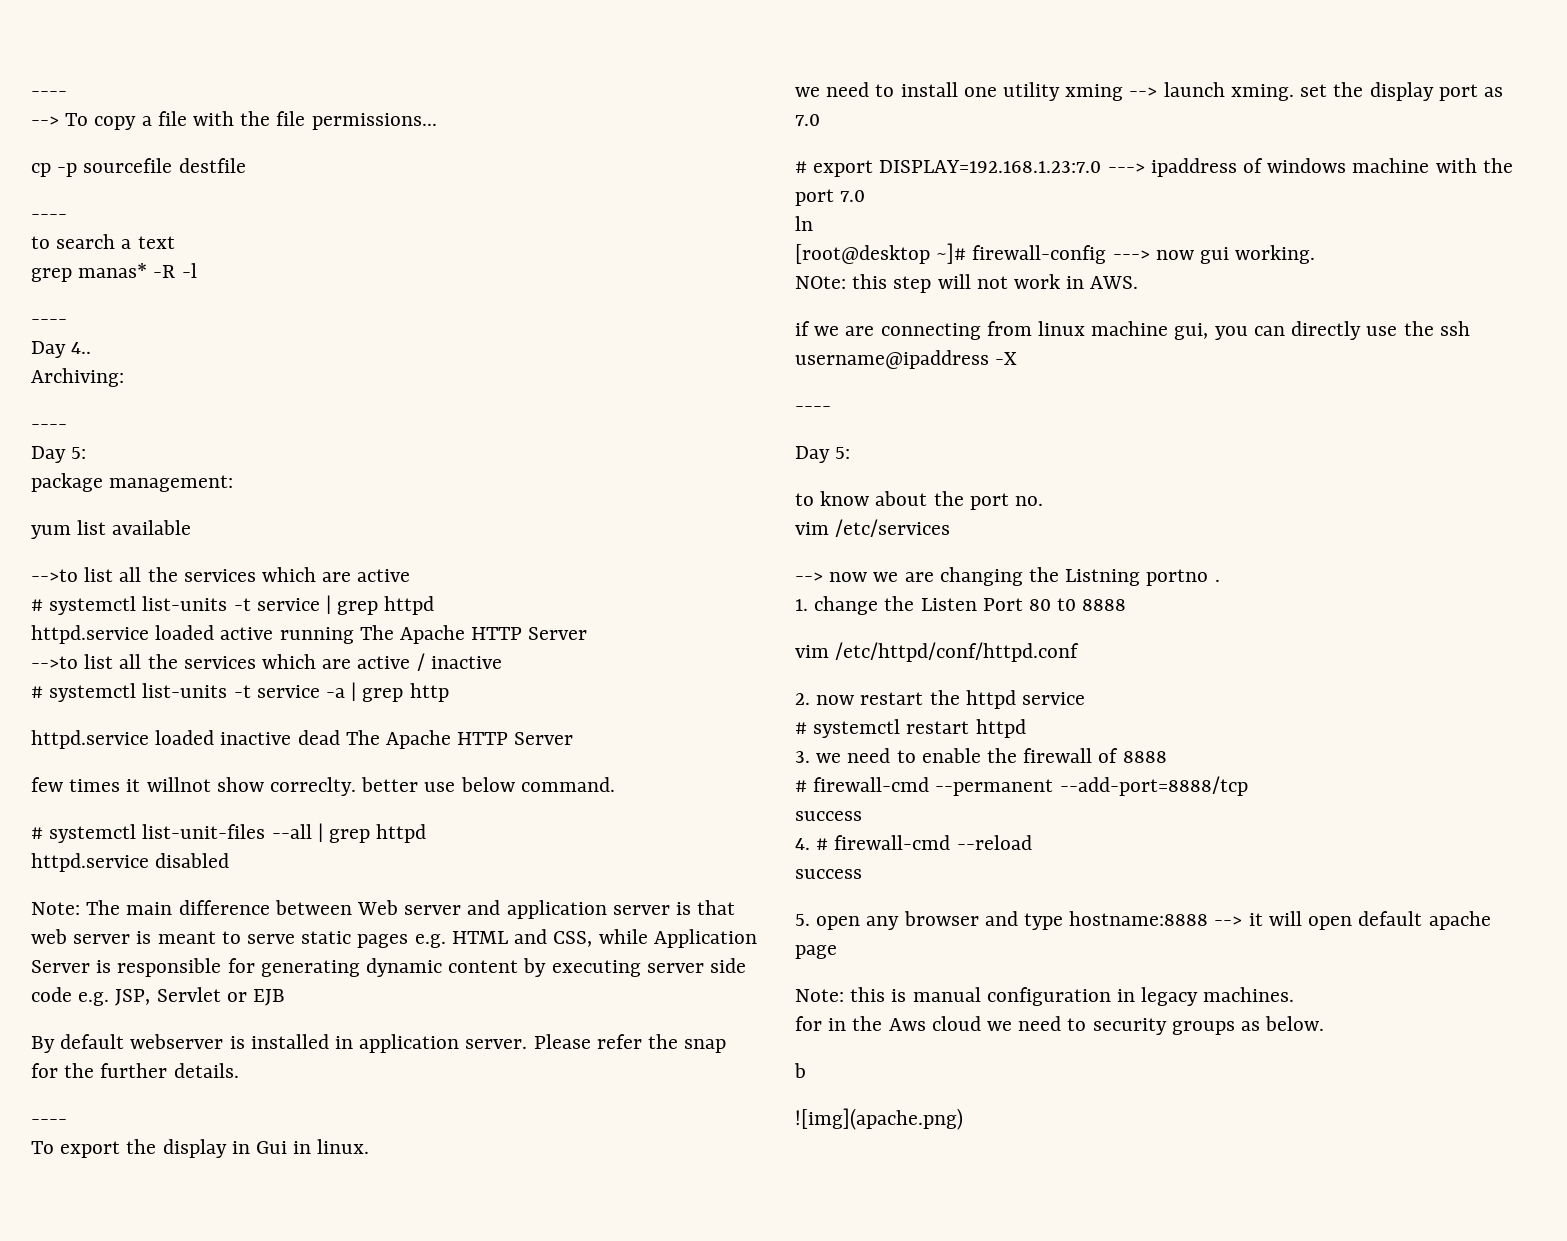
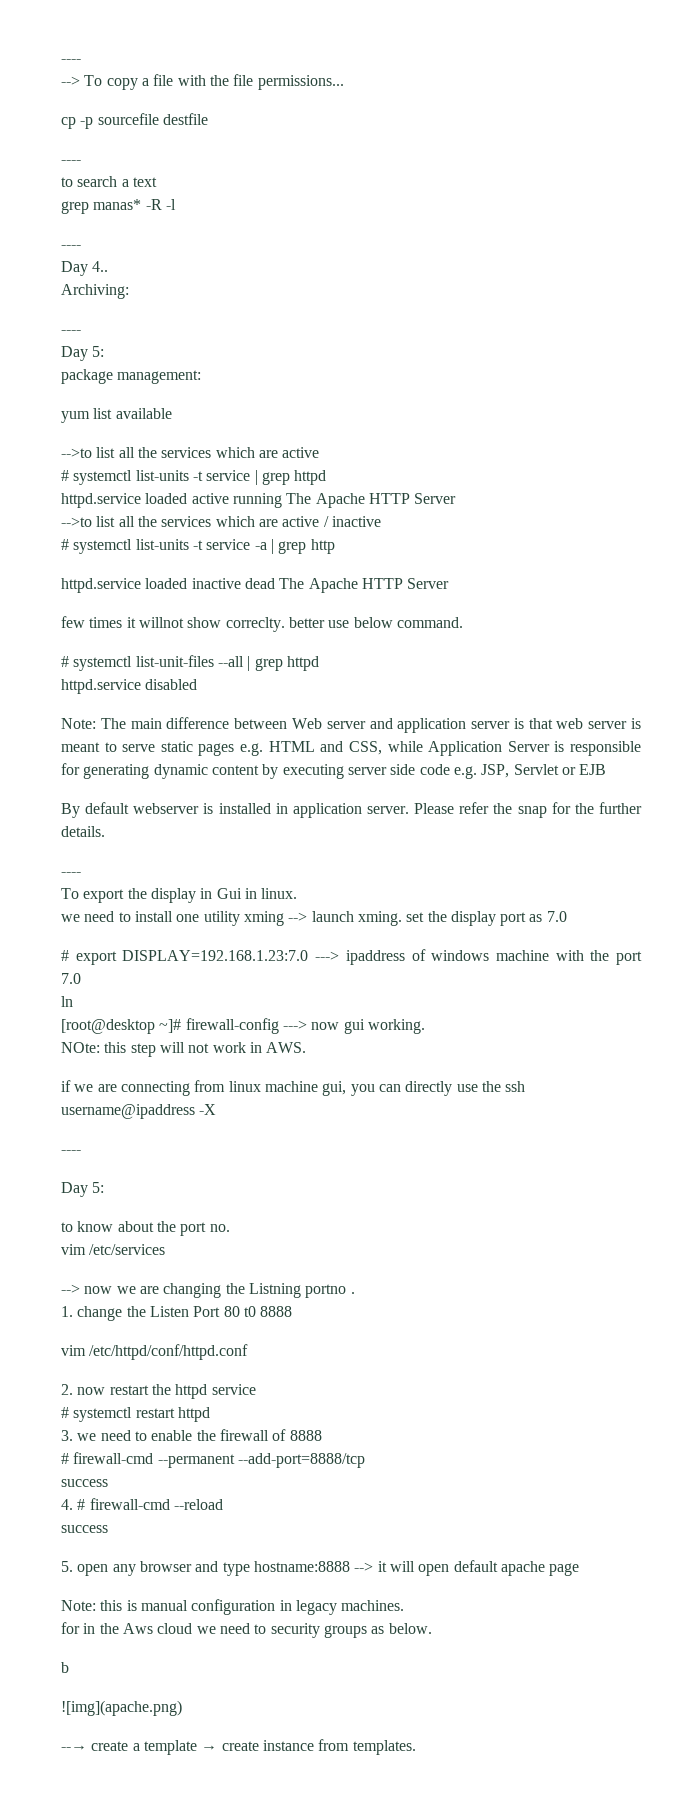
+ --→ create a template → create instance from templates.

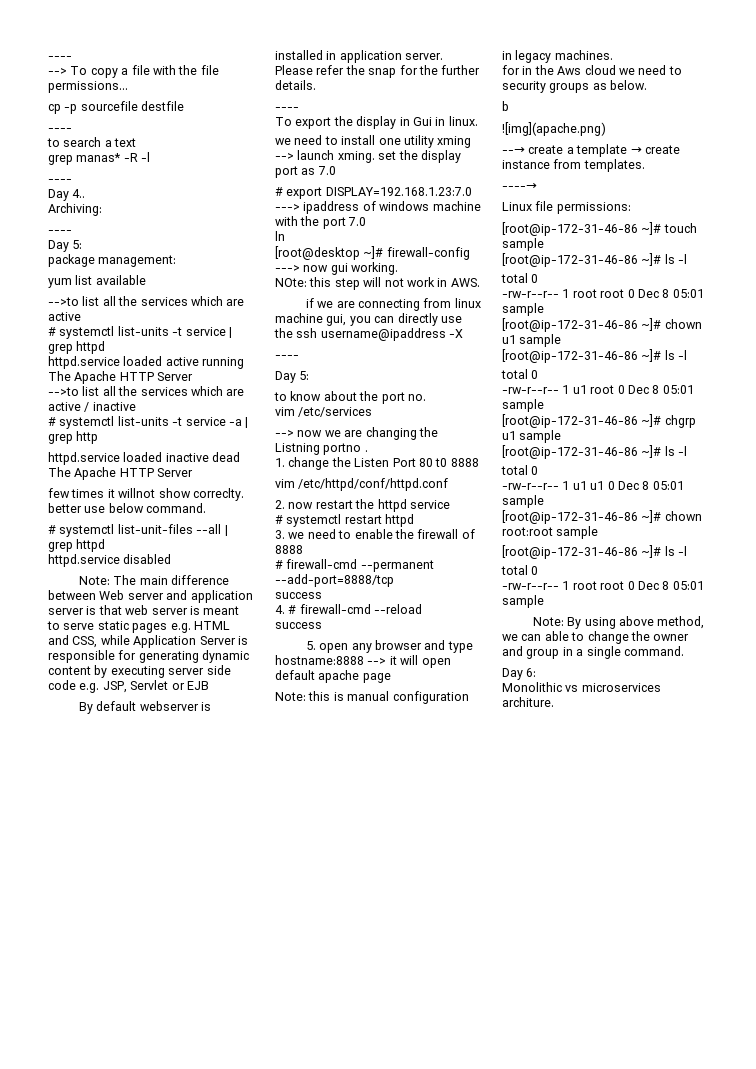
+ ----→
+ Linux file permissions:
+ [root@ip-172-31-46-86 ~]# touch sample
+ [root@ip-172-31-46-86 ~]# ls -l
+ total 0
+ -rw-r--r-- 1 root root 0 Dec 8 05:01 sample
+ [root@ip-172-31-46-86 ~]# chown u1 sample
+ [root@ip-172-31-46-86 ~]# ls -l
+ total 0
+ -rw-r--r-- 1 u1 root 0 Dec 8 05:01 sample
+ [root@ip-172-31-46-86 ~]# chgrp u1 sample
+ [root@ip-172-31-46-86 ~]# ls -l
+ total 0
+ -rw-r--r-- 1 u1 u1 0 Dec 8 05:01 sample
+ [root@ip-172-31-46-86 ~]# chown root:root sample
+ [root@ip-172-31-46-86 ~]# ls -l
+ total 0
+ -rw-r--r-- 1 root root 0 Dec 8 05:01 sample
+ Note: By using above method, we can able to change the owner and group in a single command.
+ Day 6:
+ Monolithic vs microservices architure.

